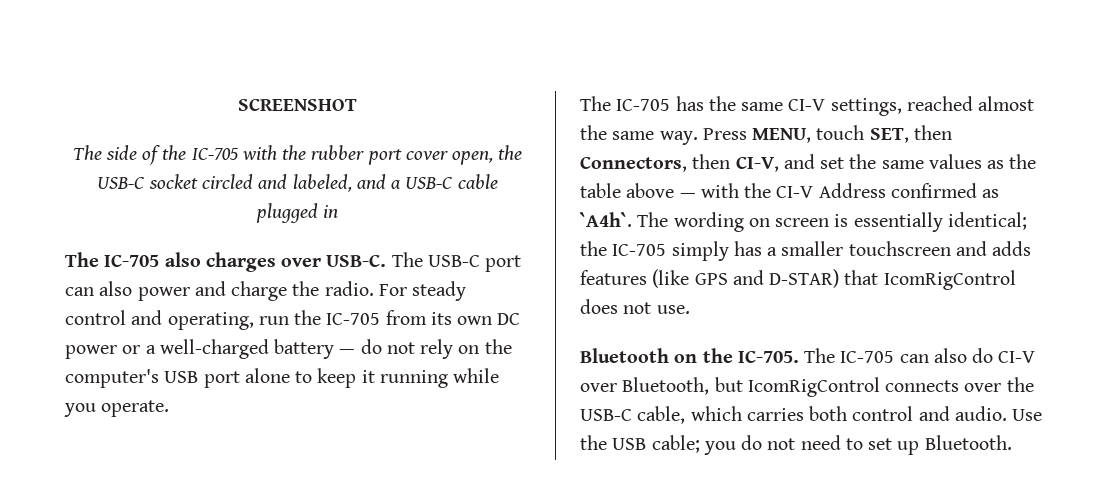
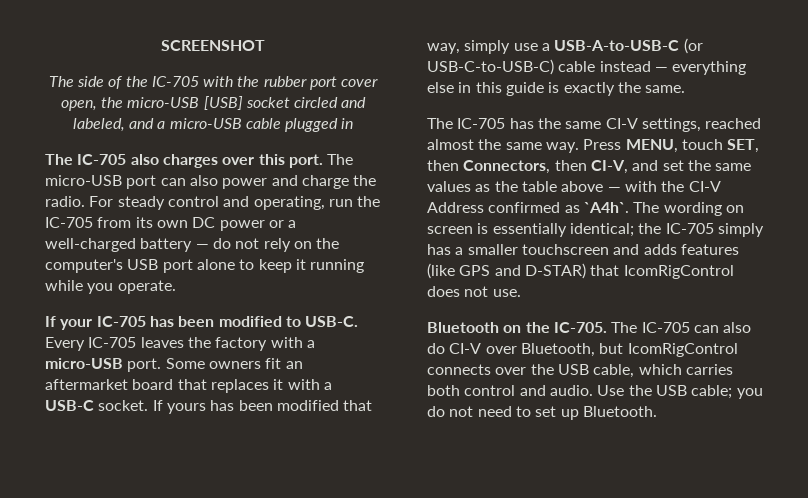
- The side of the IC-705 with the rubber port cover open, the USB-C socket circled and labeled, and a USB-C cable plugged in
+ The side of the IC-705 with the rubber port cover open, the micro-USB [USB] socket circled and labeled, and a micro-USB cable plugged in
- The IC-705 also charges over USB-C. The USB-C port can also power and charge the radio.
+ The IC-705 also charges over this port. The micro-USB port can also power and charge the radio.
+ If your IC-705 has been modified to USB-C. Every IC-705 leaves the factory with a micro-USB port. Some owners fit an aftermarket board that replaces it with a USB-C socket. If yours has been modified that way, simply use a USB-A-to-USB-C (or USB-C-to-USB-C) cable instead — everything else in this guide is exactly the same.
- The IC-705 can also do CI-V over Bluetooth, but IcomRigControl connects over the USB-C cable, which carries both control and audio.
+ The IC-705 can also do CI-V over Bluetooth, but IcomRigControl connects over the USB cable, which carries both control and audio.

